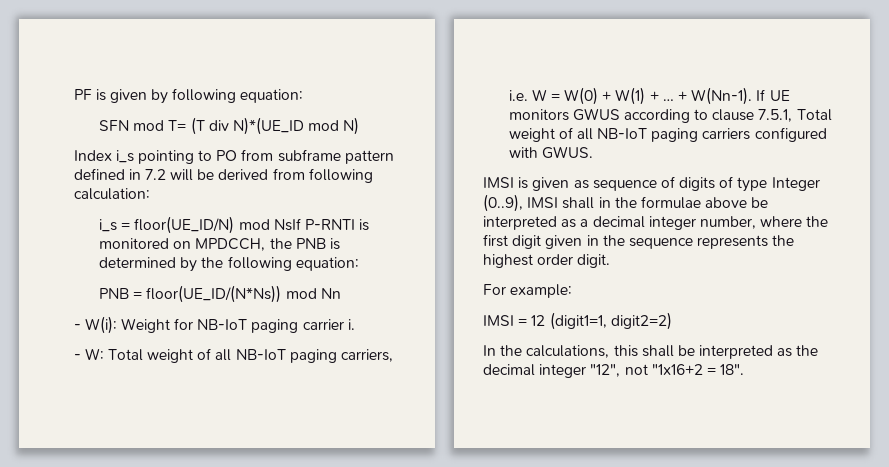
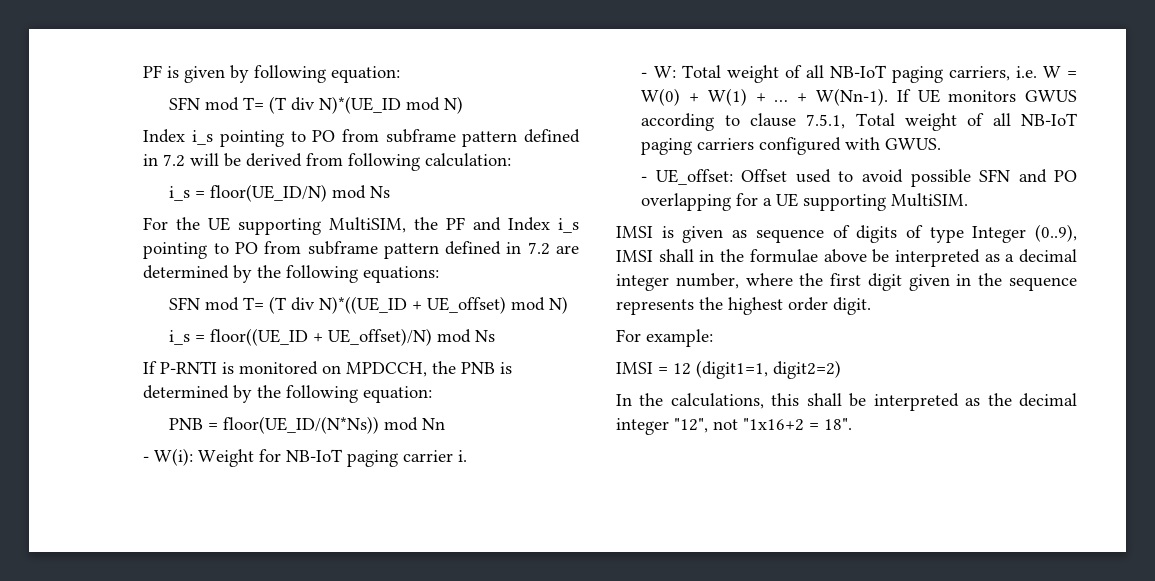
- i_s = floor(UE_ID/N) mod NsIf P-RNTI is monitored on MPDCCH, the PNB is determined by the following equation:
+ i_s = floor(UE_ID/N) mod Ns
+ For the UE supporting MultiSIM, the PF and Index i_s pointing to PO from subframe pattern defined in 7.2 are determined by the following equations:
+ SFN mod T= (T div N)*((UE_ID + UE_offset) mod N)
+ i_s = floor((UE_ID + UE_offset)/N) mod Ns
+ If P-RNTI is monitored on MPDCCH, the PNB is determined by the following equation:
+ - UE_offset: Offset used to avoid possible SFN and PO overlapping for a UE supporting MultiSIM.

